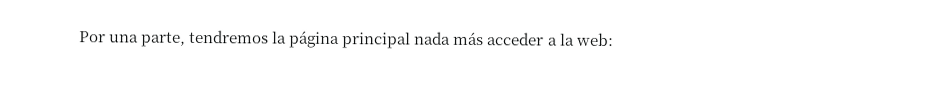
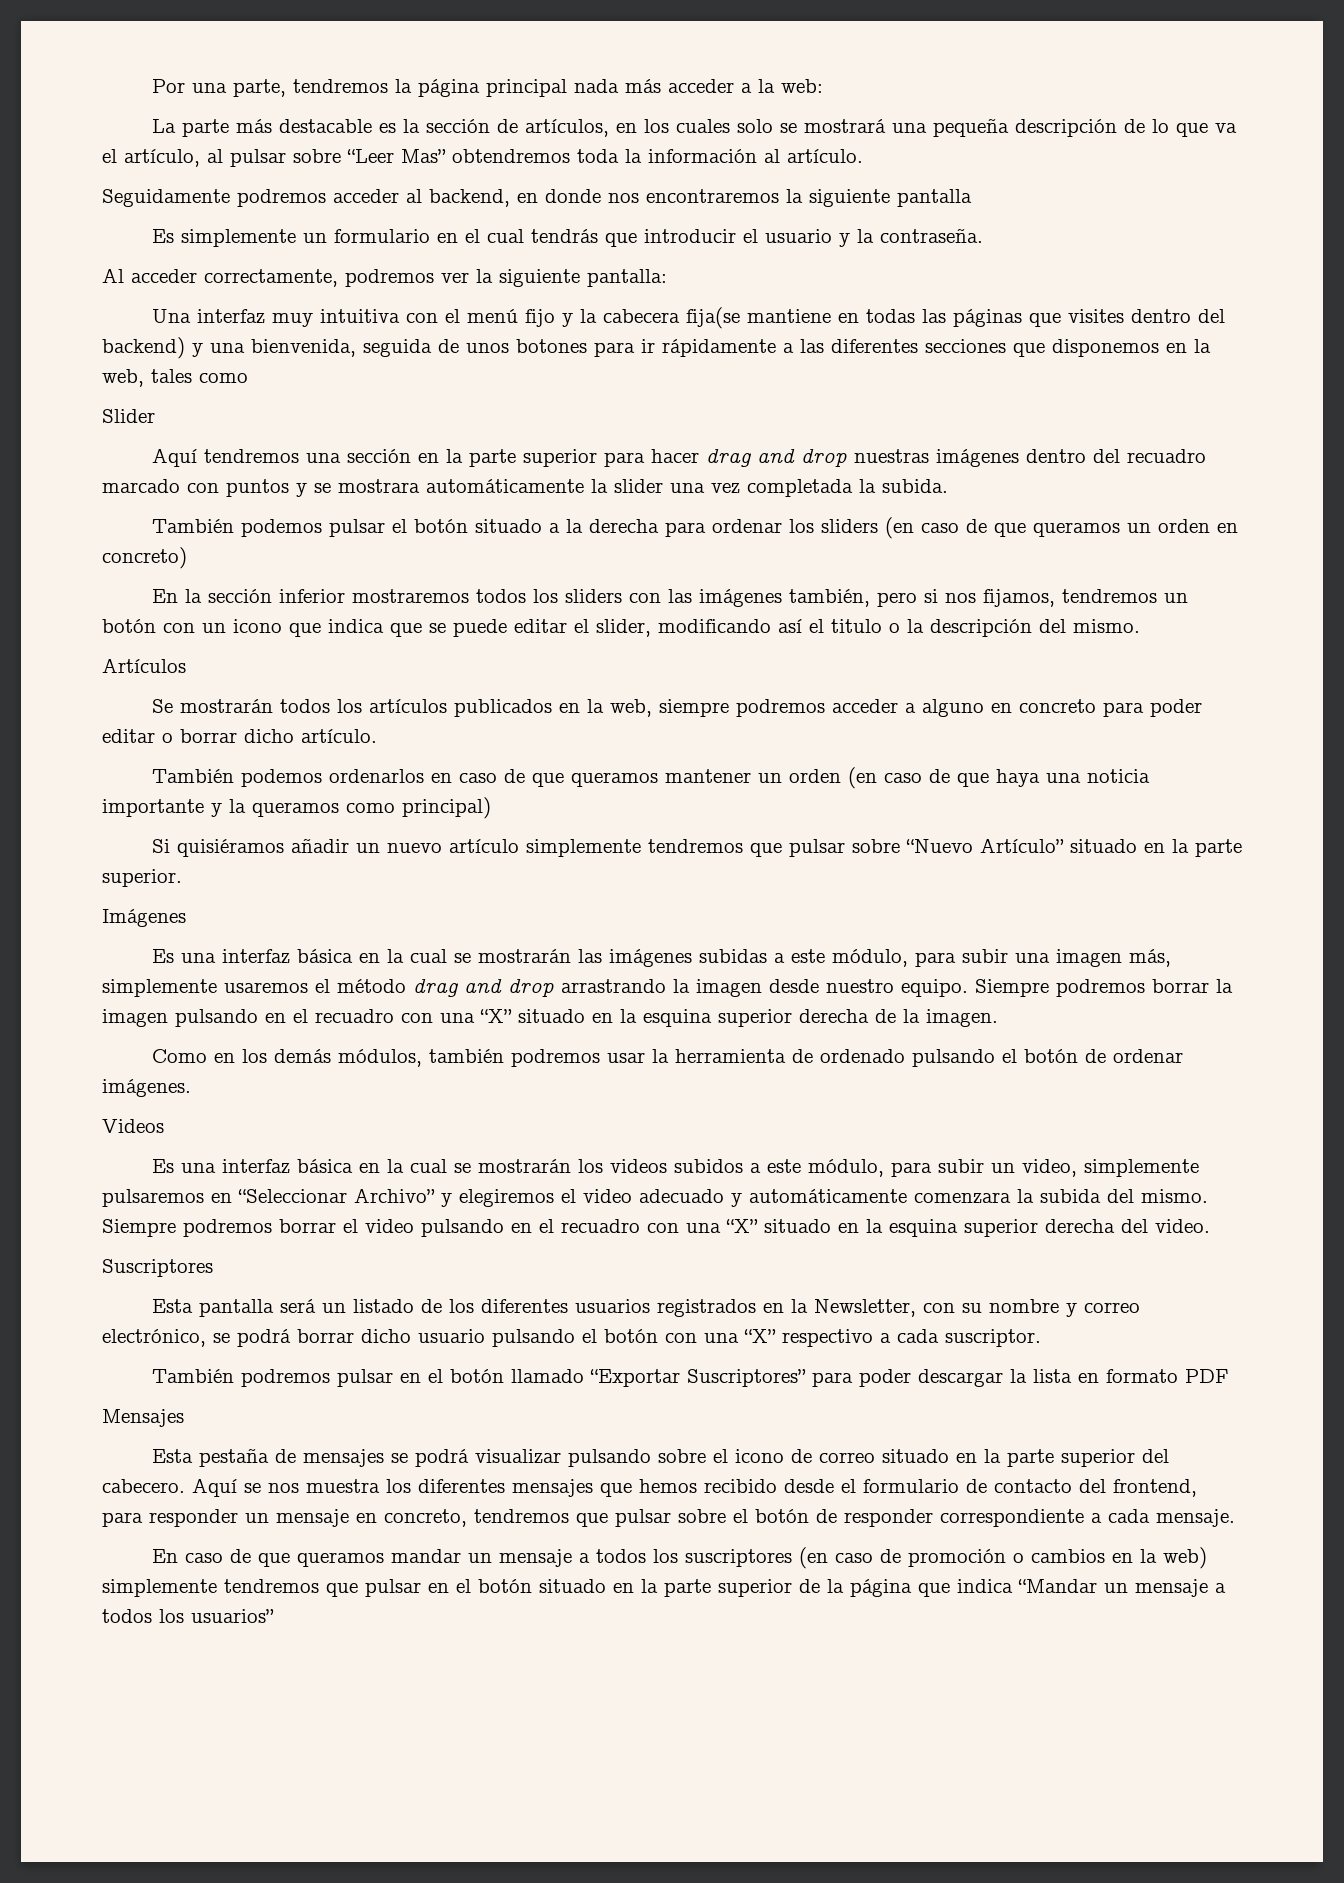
+ La parte más destacable es la sección de artículos, en los cuales solo se mostrará una pequeña descripción de lo que va el artículo, al pulsar sobre “Leer Mas” obtendremos toda la información al artículo.
+ Seguidamente podremos acceder al backend, en donde nos encontraremos la siguiente pantalla
+ Es simplemente un formulario en el cual tendrás que introducir el usuario y la contraseña.
+ Al acceder correctamente, podremos ver la siguiente pantalla:
+ Una interfaz muy intuitiva con el menú fijo y la cabecera fija(se mantiene en todas las páginas que visites dentro del backend) y una bienvenida, seguida de unos botones para ir rápidamente a las diferentes secciones que disponemos en la web, tales como
+ Slider
+ Aquí tendremos una sección en la parte superior para hacer drag and drop nuestras imágenes dentro del recuadro marcado con puntos y se mostrara automáticamente la slider una vez completada la subida.
+ También podemos pulsar el botón situado a la derecha para ordenar los sliders (en caso de que queramos un orden en concreto)
+ En la sección inferior mostraremos todos los sliders con las imágenes también, pero si nos fijamos, tendremos un botón con un icono que indica que se puede editar el slider, modificando así el titulo o la descripción del mismo.
+ Artículos
+ Se mostrarán todos los artículos publicados en la web, siempre podremos acceder a alguno en concreto para poder editar o borrar dicho artículo.
+ También podemos ordenarlos en caso de que queramos mantener un orden (en caso de que haya una noticia importante y la queramos como principal)
+ Si quisiéramos añadir un nuevo artículo simplemente tendremos que pulsar sobre “Nuevo Artículo” situado en la parte superior.
+ Imágenes
+ Es una interfaz básica en la cual se mostrarán las imágenes subidas a este módulo, para subir una imagen más, simplemente usaremos el método drag and drop arrastrando la imagen desde nuestro equipo. Siempre podremos borrar la imagen pulsando en el recuadro con una “X” situado en la esquina superior derecha de la imagen.
+ Como en los demás módulos, también podremos usar la herramienta de ordenado pulsando el botón de ordenar imágenes.
+ Videos
+ Es una interfaz básica en la cual se mostrarán los videos subidos a este módulo, para subir un video, simplemente pulsaremos en “Seleccionar Archivo” y elegiremos el video adecuado y automáticamente comenzara la subida del mismo. Siempre podremos borrar el video pulsando en el recuadro con una “X” situado en la esquina superior derecha del video.
+ Suscriptores
+ Esta pantalla será un listado de los diferentes usuarios registrados en la Newsletter, con su nombre y correo electrónico, se podrá borrar dicho usuario pulsando el botón con una “X” respectivo a cada suscriptor.
+ También podremos pulsar en el botón llamado “Exportar Suscriptores” para poder descargar la lista en formato PDF
+ Mensajes
+ Esta pestaña de mensajes se podrá visualizar pulsando sobre el icono de correo situado en la parte superior del cabecero. Aquí se nos muestra los diferentes mensajes que hemos recibido desde el formulario de contacto del frontend, para responder un mensaje en concreto, tendremos que pulsar sobre el botón de responder correspondiente a cada mensaje.
+ En caso de que queramos mandar un mensaje a todos los suscriptores (en caso de promoción o cambios en la web) simplemente tendremos que pulsar en el botón situado en la parte superior de la página que indica “Mandar un mensaje a todos los usuarios”

